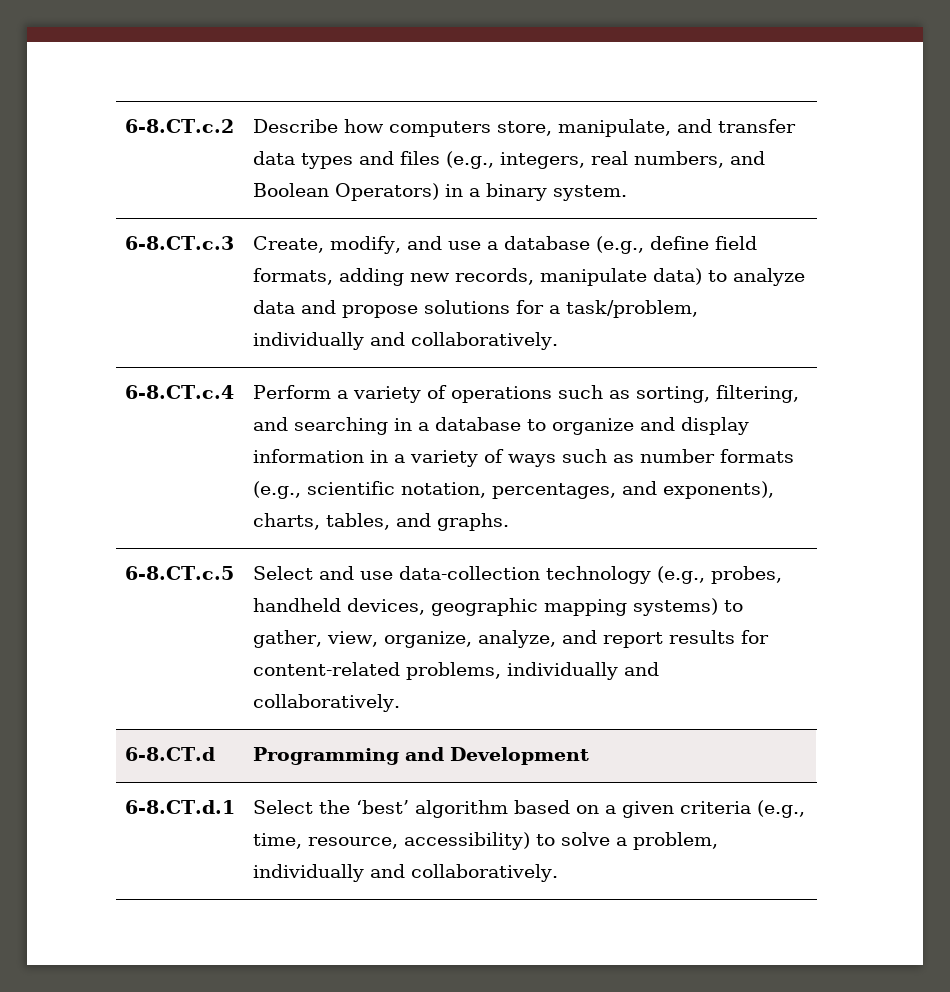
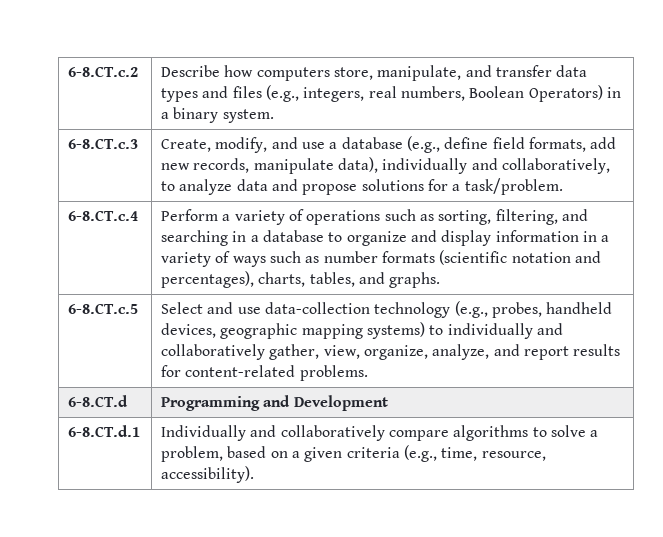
- 6-8.CT.c.2 | Describe how computers store, manipulate, and transfer data types and files (e.g., integers, real numbers, and Boolean Operators) in a binary system.
+ 6-8.CT.c.2 | Describe how computers store, manipulate, and transfer data types and files (e.g., integers, real numbers, Boolean Operators) in a binary system.
- 6-8.CT.c.3 | Create, modify, and use a database (e.g., define field formats, adding new records, manipulate data) to analyze data and propose solutions for a task/problem, individually and collaboratively.
+ 6-8.CT.c.3 | Create, modify, and use a database (e.g., define field formats, add new records, manipulate data), individually and collaboratively, to analyze data and propose solutions for a task/problem.
- 6-8.CT.c.4 | Perform a variety of operations such as sorting, filtering, and searching in a database to organize and display information in a variety of ways such as number formats (e.g., scientific notation, percentages, and exponents), charts, tables, and graphs.
+ 6-8.CT.c.4 | Perform a variety of operations such as sorting, filtering, and searching in a database to organize and display information in a variety of ways such as number formats (scientific notation and percentages), charts, tables, and graphs.
- 6-8.CT.c.5 | Select and use data-collection technology (e.g., probes, handheld devices, geographic mapping systems) to gather, view, organize, analyze, and report results for content-related problems, individually and collaboratively.
+ 6-8.CT.c.5 | Select and use data-collection technology (e.g., probes, handheld devices, geographic mapping systems) to individually and collaboratively gather, view, organize, analyze, and report results for content-related problems.
- 6-8.CT.d.1 | Select the ‘best’ algorithm based on a given criteria (e.g., time, resource, accessibility) to solve a problem, individually and collaboratively.
+ 6-8.CT.d.1 | Individually and collaboratively compare algorithms to solve a problem, based on a given criteria (e.g., time, resource, accessibility).

